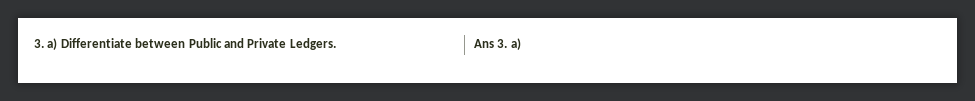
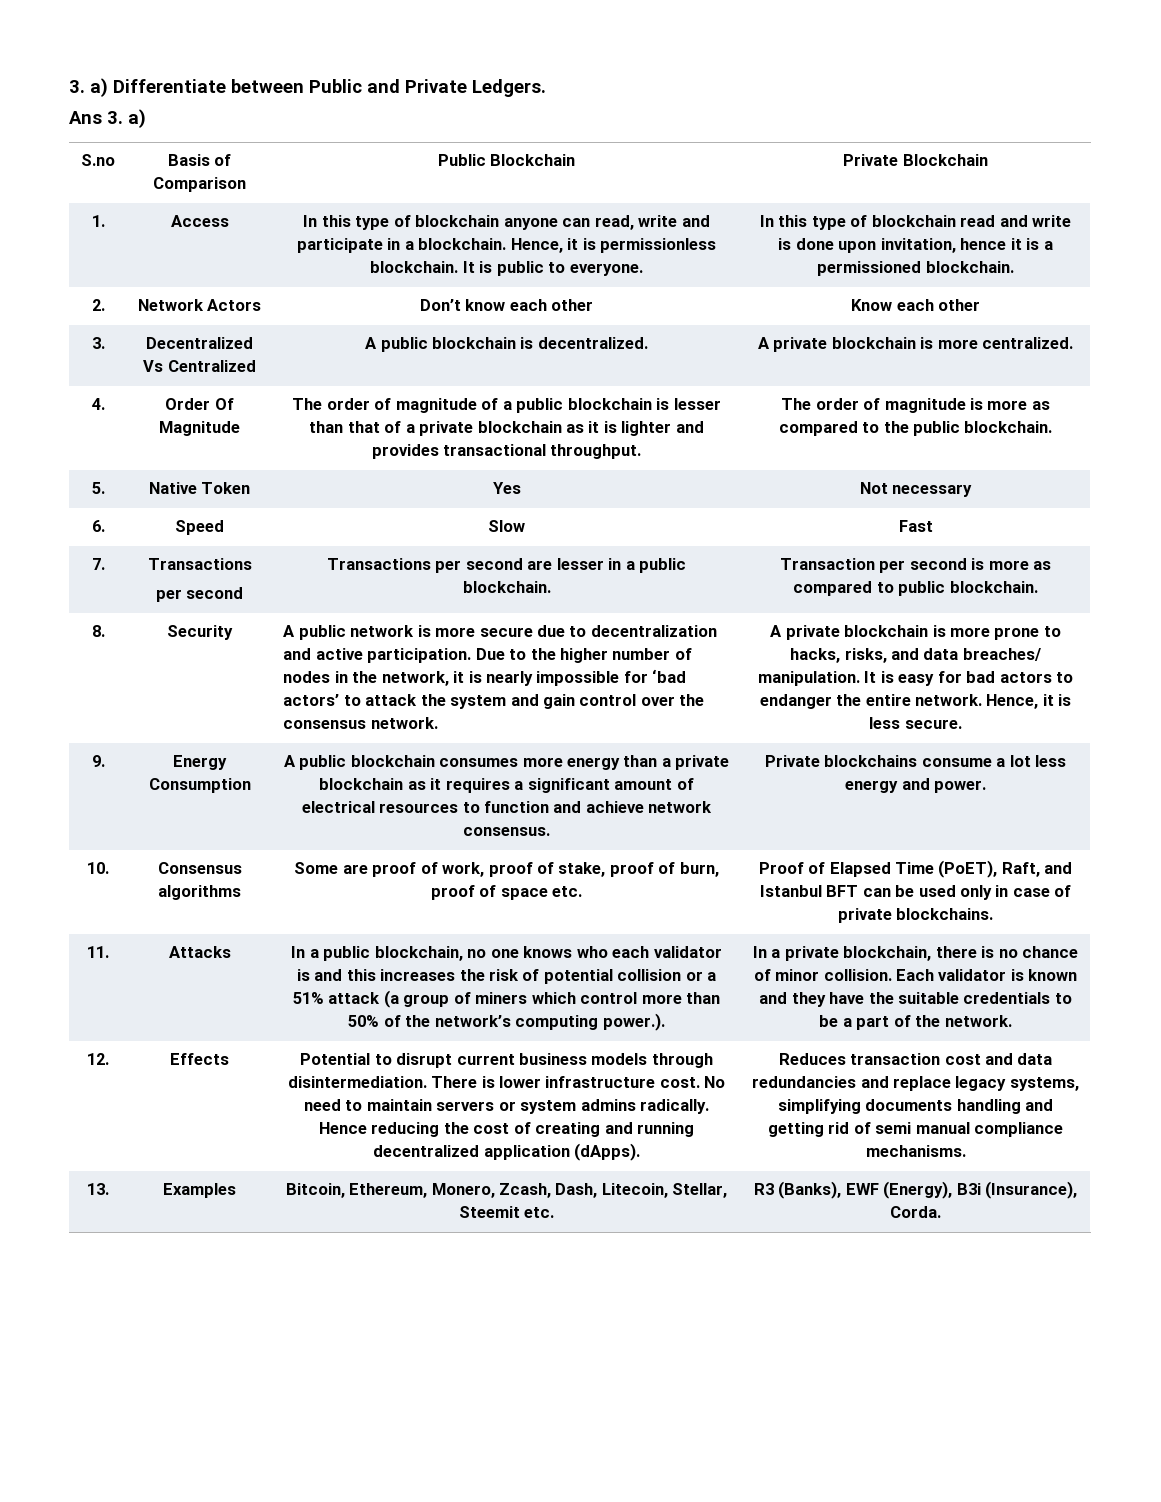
+ S.no | Basis of Comparison | Public Blockchain | Private Blockchain
+ 1. | Access | In this type of blockchain anyone can read, write and participate in a blockchain. Hence, it is permissionless blockchain. It is public to everyone. | In this type of blockchain read and write is done upon invitation, hence it is a permissioned blockchain.
+ 2. | Network Actors | Don’t know each other | Know each other
+ 3. | Decentralized Vs Centralized | A public blockchain is decentralized. | A private blockchain is more centralized.
+ 4. | Order Of Magnitude | The order of magnitude of a public blockchain is lesser than that of a private blockchain as it is lighter and provides transactional throughput. | The order of magnitude is more as compared to the public blockchain.
+ 5. | Native Token | Yes | Not necessary
+ 6. | Speed | Slow | Fast
+ 7. | Transactions
+ per second | Transactions per second are lesser in a public blockchain. | Transaction per second is more as compared to public blockchain.
+ 8. | Security | A public network is more secure due to decentralization and active participation. Due to the higher number of nodes in the network, it is nearly impossible for ‘bad actors’ to attack the system and gain control over the consensus network. | A private blockchain is more prone to hacks, risks, and data breaches/ manipulation. It is easy for bad actors to endanger the entire network. Hence, it is less secure.
+ 9. | Energy Consumption | A public blockchain consumes more energy than a private blockchain as it requires a significant amount of electrical resources to function and achieve network consensus. | Private blockchains consume a lot less energy and power.
+ 10. | Consensus algorithms | Some are proof of work, proof of stake, proof of burn, proof of space etc. | Proof of Elapsed Time (PoET), Raft, and Istanbul BFT can be used only in case of private blockchains.
+ 11. | Attacks | In a public blockchain, no one knows who each validator is and this increases the risk of potential collision or a 51% attack (a group of miners which control more than 50% of the network’s computing power.). | In a private blockchain, there is no chance of minor collision. Each validator is known and they have the suitable credentials to be a part of the network.
+ 12. | Effects | Potential to disrupt current business models through disintermediation. There is lower infrastructure cost. No need to maintain servers or system admins radically. Hence reducing the cost of creating and running decentralized application (dApps). | Reduces transaction cost and data redundancies and replace legacy systems, simplifying documents handling and getting rid of semi manual compliance mechanisms.
+ 13. | Examples | Bitcoin, Ethereum, Monero, Zcash, Dash, Litecoin, Stellar, Steemit etc. | R3 (Banks), EWF (Energy), B3i (Insurance), Corda.

